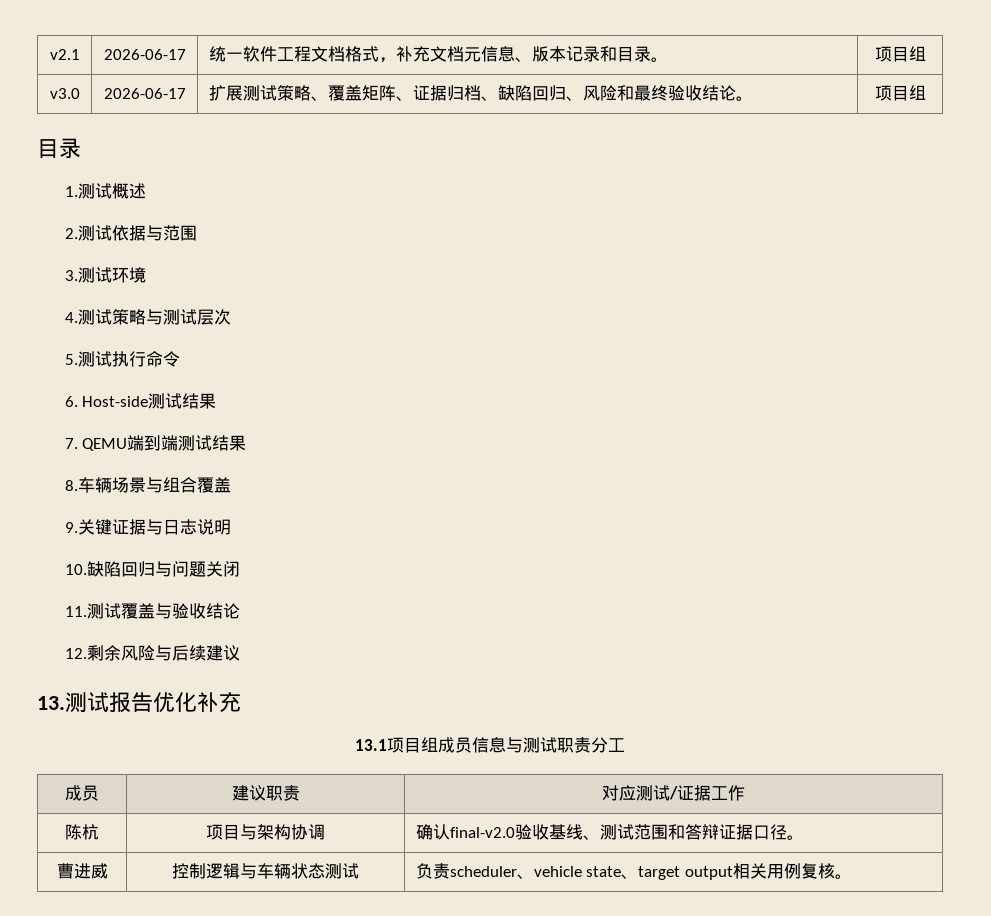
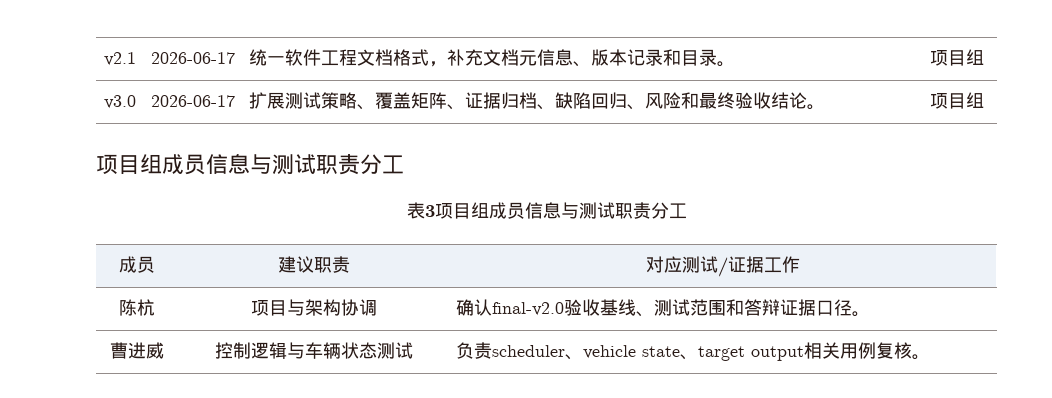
  v3.0 | 2026-06-17 | 扩展测试策略、覆盖矩阵、证据归档、缺陷回归、风险和最终验收结论。 | 项目组
- 目录
- 1.测试概述
- 2.测试依据与范围
- 3.测试环境
- 4.测试策略与测试层次
- 5.测试执行命令
- 6. Host-side测试结果
- 7. QEMU端到端测试结果
- 8.车辆场景与组合覆盖
- 9.关键证据与日志说明
- 10.缺陷回归与问题关闭
- 11.测试覆盖与验收结论
- 12.剩余风险与后续建议
- 13.测试报告优化补充
- 13.1项目组成员信息与测试职责分工
+ 项目组成员信息与测试职责分工
+ 表3项目组成员信息与测试职责分工

